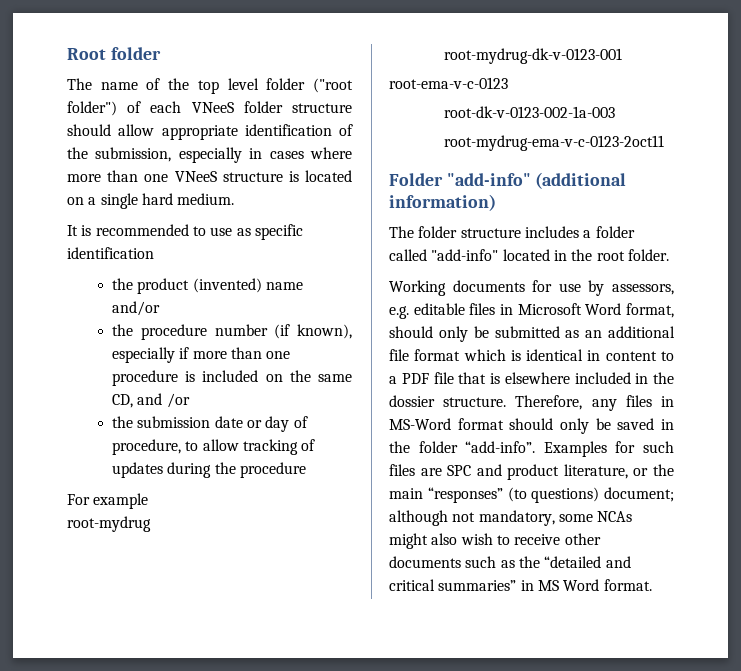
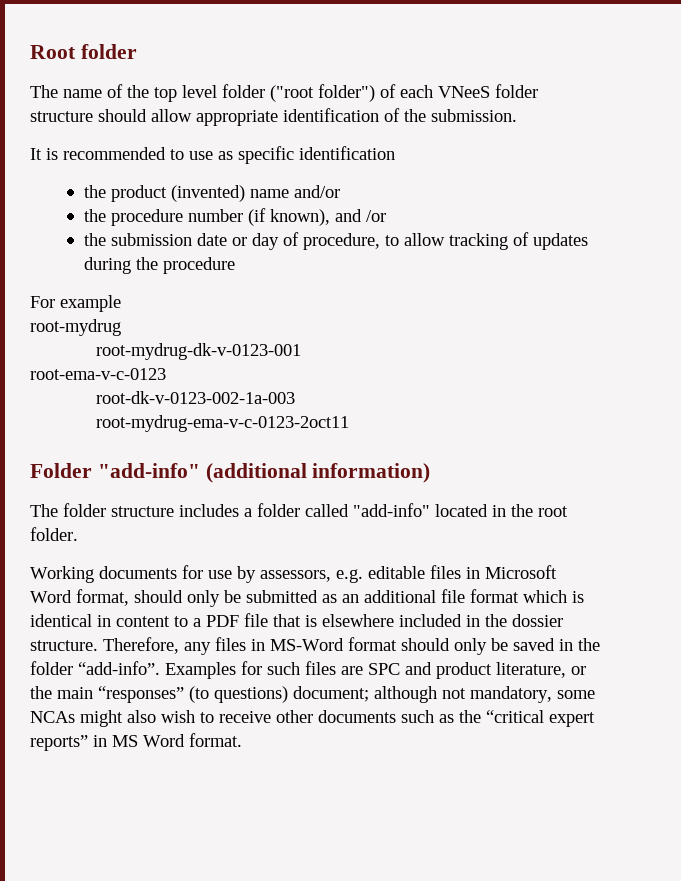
- The name of the top level folder ("root folder") of each VNeeS folder structure should allow appropriate identification of the submission, especially in cases where more than one VNeeS structure is located on a single hard medium.
+ The name of the top level folder ("root folder") of each VNeeS folder structure should allow appropriate identification of the submission.
- the procedure number (if known), especially if more than one procedure is included on the same CD, and /or
+ the procedure number (if known), and /or
- Examples for such files are SPC and product literature, or the main “responses” (to questions) document; although not mandatory, some NCAs might also wish to receive other documents such as the “detailed and critical summaries” in MS Word format.
+ Examples for such files are SPC and product literature, or the main “responses” (to questions) document; although not mandatory, some NCAs might also wish to receive other documents such as the “critical expert reports” in MS Word format.

